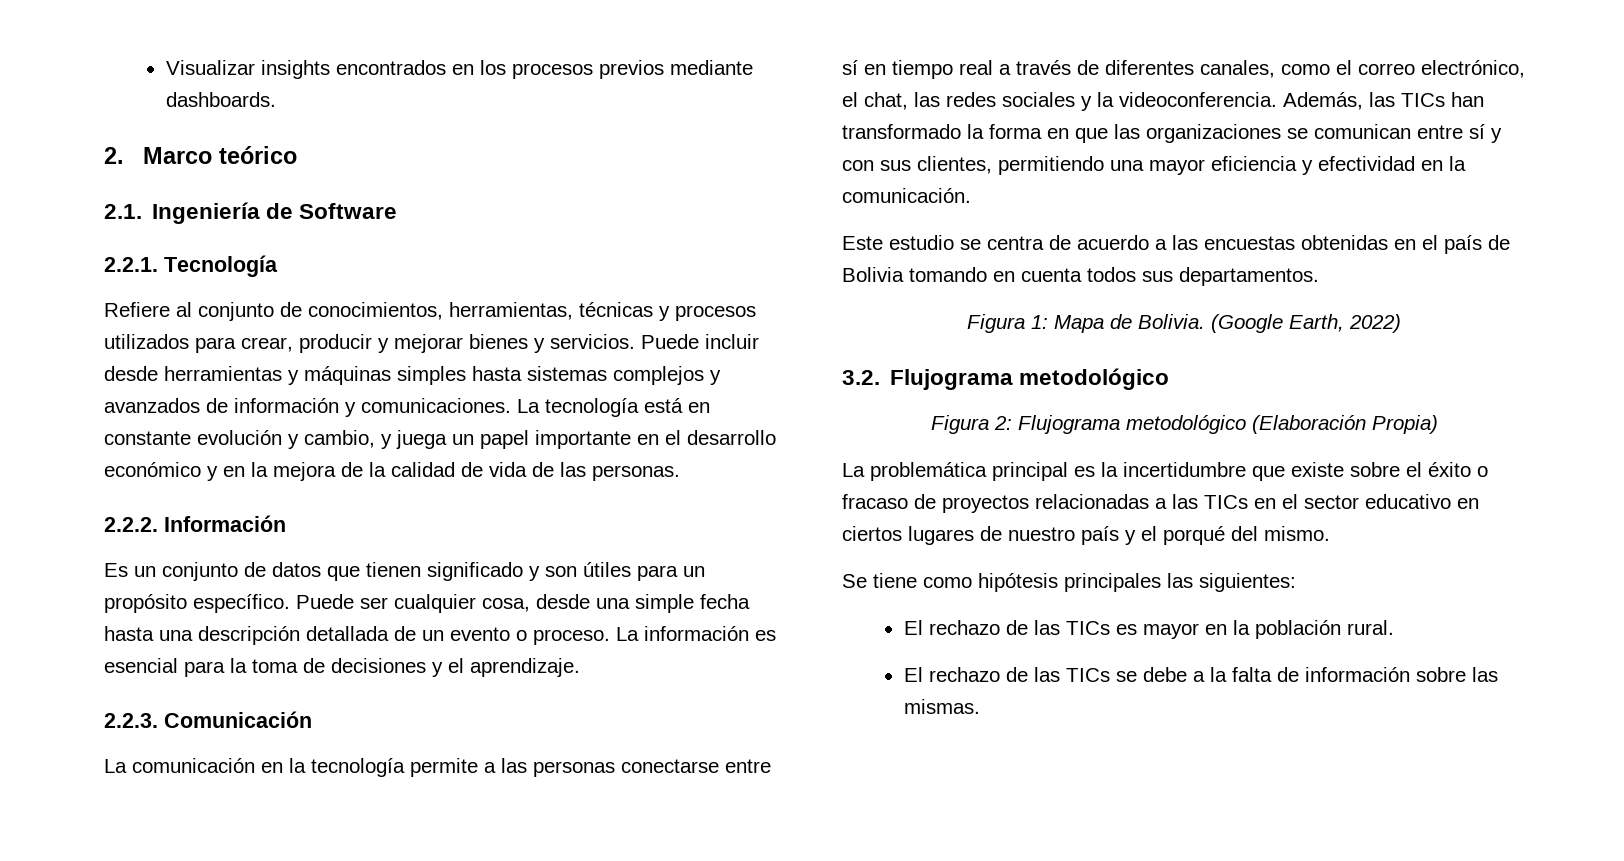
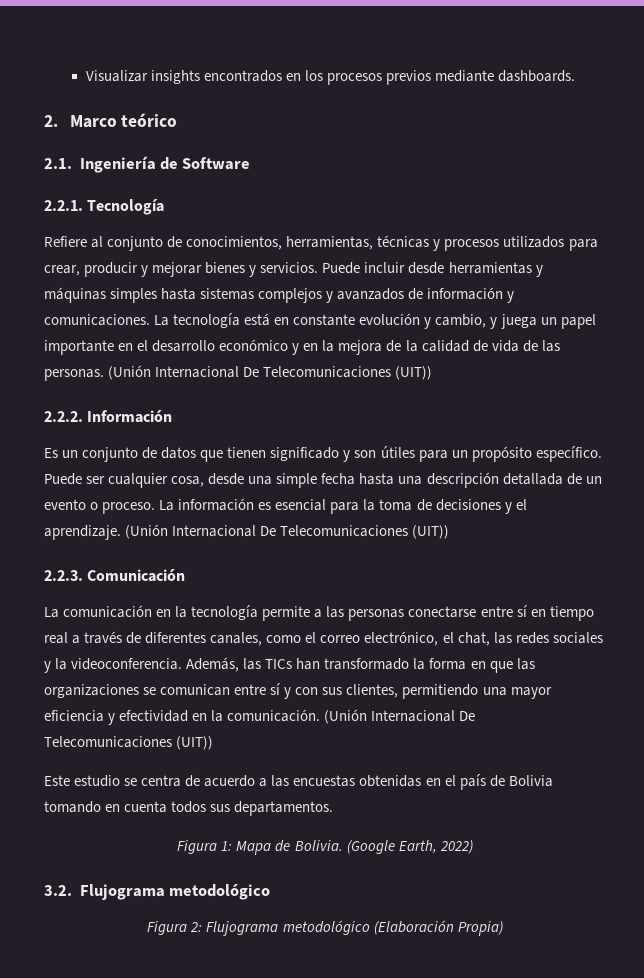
- La tecnología está en constante evolución y cambio, y juega un papel importante en el desarrollo económico y en la mejora de la calidad de vida de las personas.
+ La tecnología está en constante evolución y cambio, y juega un papel importante en el desarrollo económico y en la mejora de la calidad de vida de las personas. (Unión Internacional De Telecomunicaciones (UIT))
- La información es esencial para la toma de decisiones y el aprendizaje.
+ La información es esencial para la toma de decisiones y el aprendizaje. (Unión Internacional De Telecomunicaciones (UIT))
- Además, las TICs han transformado la forma en que las organizaciones se comunican entre sí y con sus clientes, permitiendo una mayor eficiencia y efectividad en la comunicación.
+ Además, las TICs han transformado la forma en que las organizaciones se comunican entre sí y con sus clientes, permitiendo una mayor eficiencia y efectividad en la comunicación. (Unión Internacional De Telecomunicaciones (UIT))
- La problemática principal es la incertidumbre que existe sobre el éxito o fracaso de proyectos relacionadas a las TICs en el sector educativo en ciertos lugares de nuestro país y el porqué del mismo.
- Se tiene como hipótesis principales las siguientes:
- El rechazo de las TICs es mayor en la población rural.
- El rechazo de las TICs se debe a la falta de información sobre las mismas.

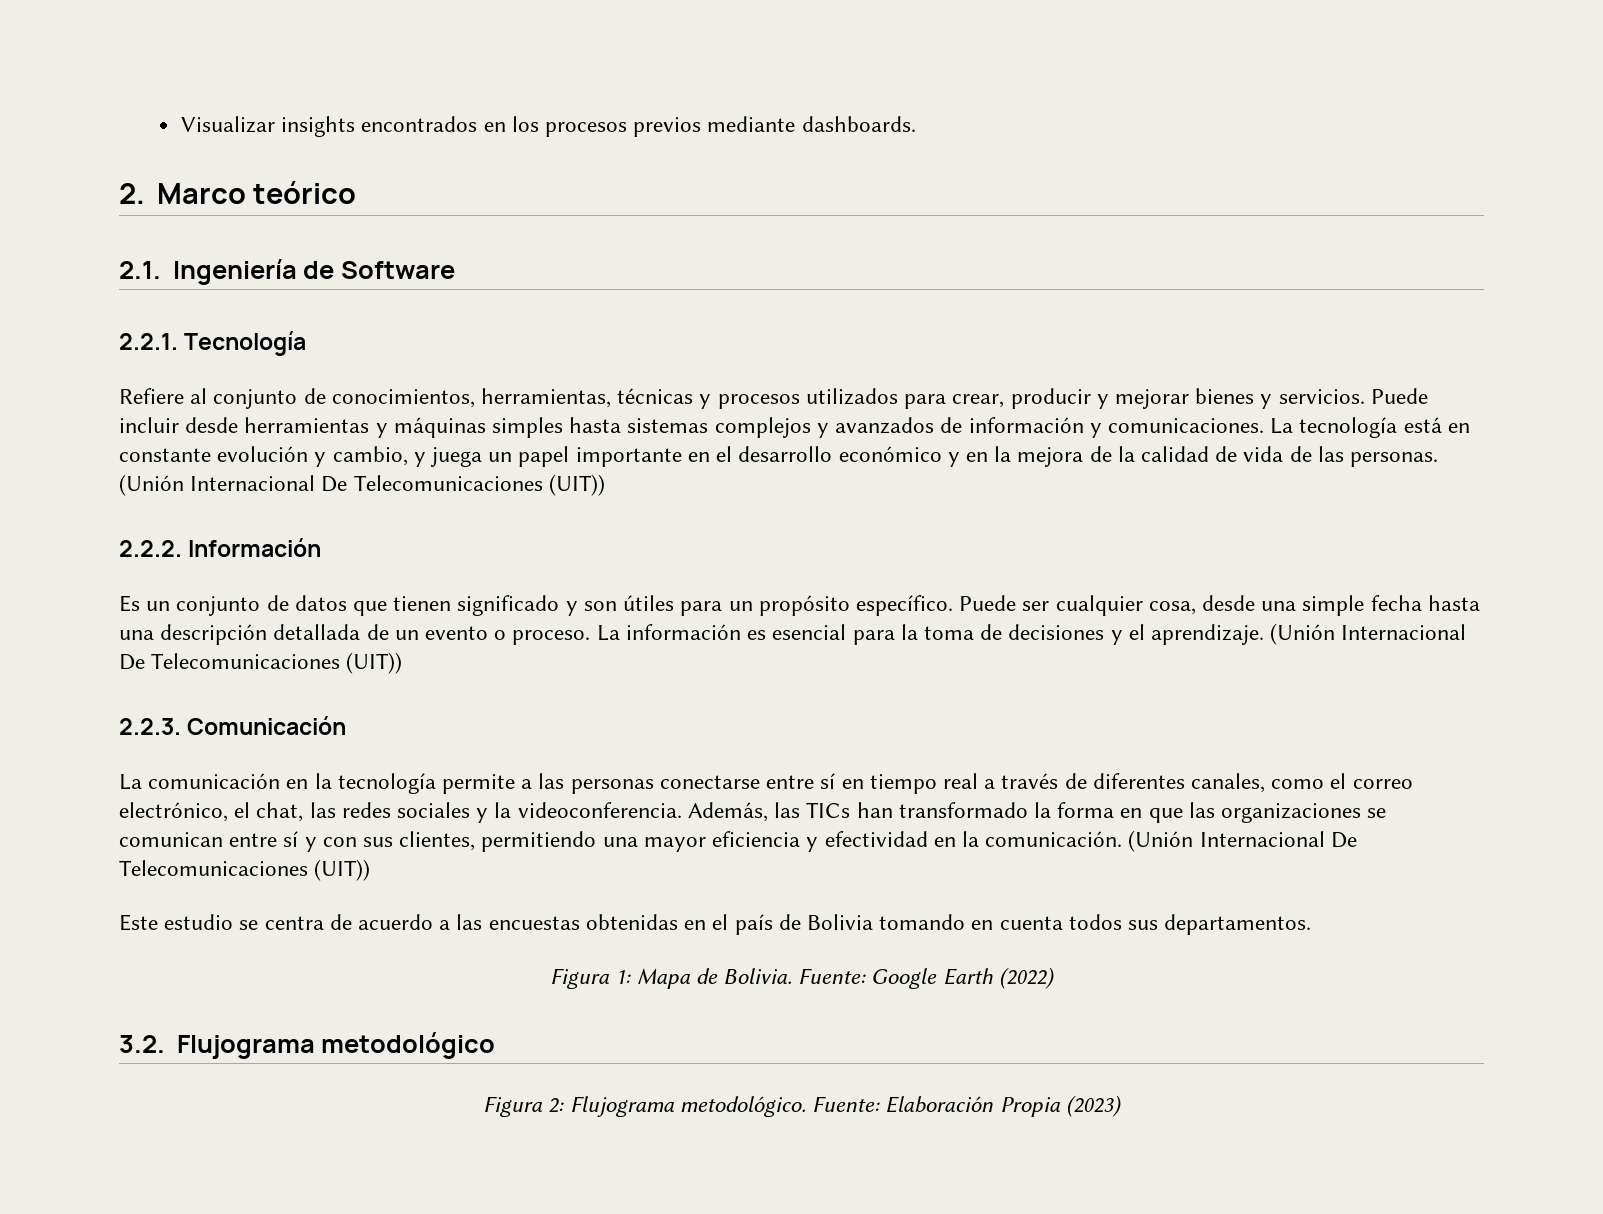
- (Google Earth, 2022)
+ Fuente: Google Earth (2022)
- Figura 2: Flujograma metodológico (Elaboración Propia)
+ Figura 2: Flujograma metodológico. Fuente: Elaboración Propia (2023)

